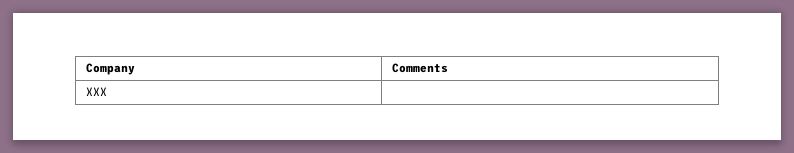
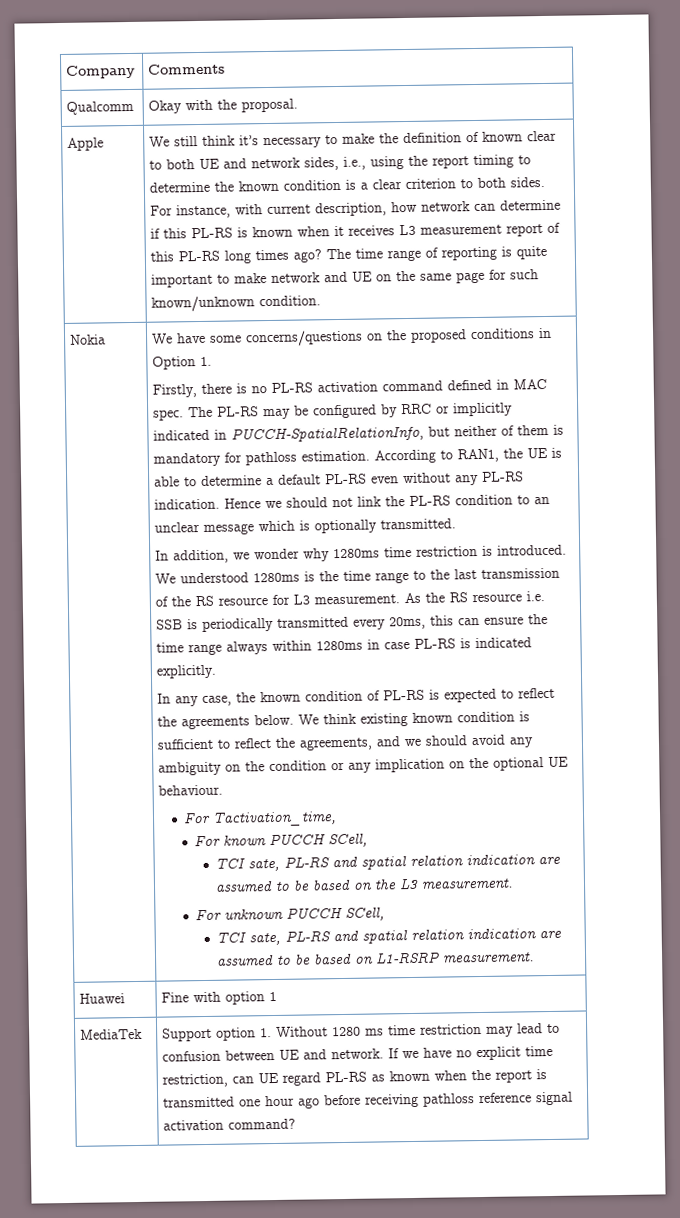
- XXX |
+ Qualcomm | Okay with the proposal.
+ Apple | We still think it’s necessary to make the definition of known clear to both UE and network sides, i.e., using the report timing to determine the known condition is a clear criterion to both sides. For instance, with current description, how network can determine if this PL-RS is known when it receives L3 measurement report of this PL-RS long times ago? The time range of reporting is quite important to make network and UE on the same page for such known/unknown condition.
+ Nokia | We have some concerns/questions on the proposed conditions in Option 1.
+ Firstly, there is no PL-RS activation command defined in MAC spec. The PL-RS may be configured by RRC or implicitly indicated in PUCCH-SpatialRelationInfo, but neither of them is mandatory for pathloss estimation. According to RAN1, the UE is able to determine a default PL-RS even without any PL-RS indication. Hence we should not link the PL-RS condition to an unclear message which is optionally transmitted.
+ In addition, we wonder why 1280ms time restriction is introduced. We understood 1280ms is the time range to the last transmission of the RS resource for L3 measurement. As the RS resource i.e. SSB is periodically transmitted every 20ms, this can ensure the time range always within 1280ms in case PL-RS is indicated explicitly.
+ In any case, the known condition of PL-RS is expected to reflect the agreements below. We think existing known condition is sufficient to reflect the agreements, and we should avoid any ambiguity on the condition or any implication on the optional UE behaviour.
+ For Tactivation_time,
+ For known PUCCH SCell,
+ TCI sate, PL-RS and spatial relation indication are assumed to be based on the L3 measurement.
+ For unknown PUCCH SCell,
+ TCI sate, PL-RS and spatial relation indication are assumed to be based on L1-RSRP measurement.
+ Huawei | Fine with option 1
+ MediaTek | Support option 1. Without 1280 ms time restriction may lead to confusion between UE and network. If we have no explicit time restriction, can UE regard PL-RS as known when the report is transmitted one hour ago before receiving pathloss reference signal activation command?

